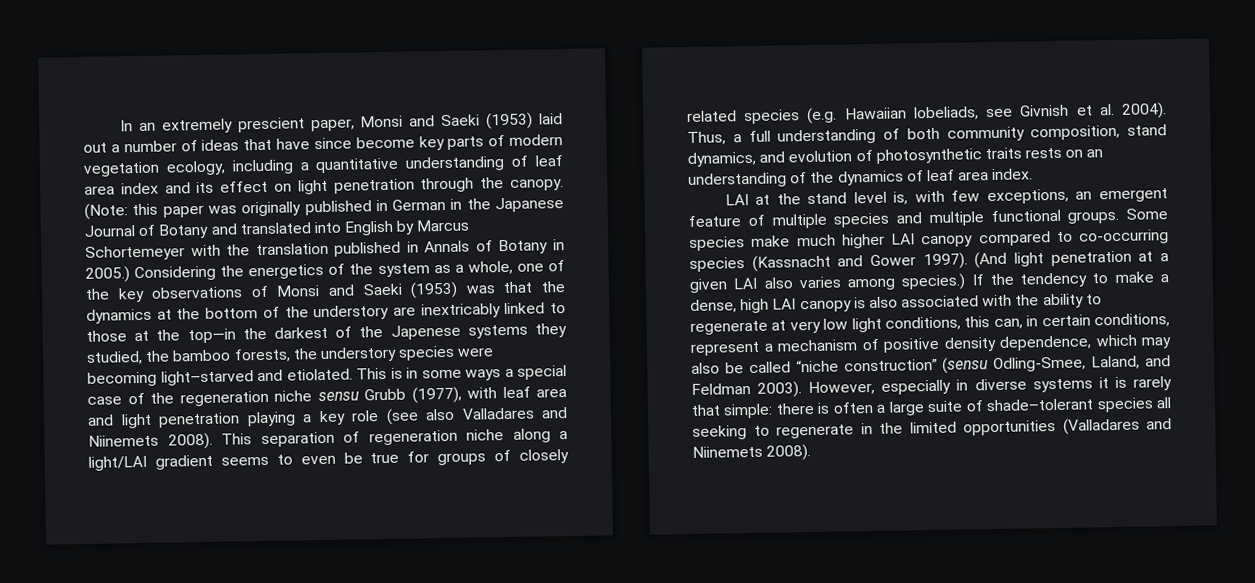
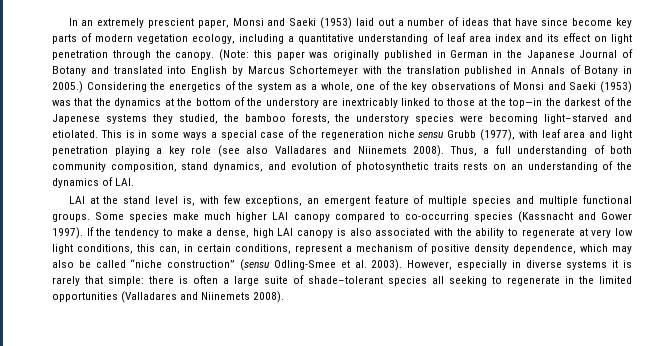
- This separation of regeneration niche along a light/LAI gradient seems to even be true for groups of closely related species (e.g. Hawaiian lobeliads, see Givnish et al. 2004).
- Thus, a full understanding of both community composition, stand dynamics, and evolution of photosynthetic traits rests on an understanding of the dynamics of leaf area index.
+ Thus, a full understanding of both community composition, stand dynamics, and evolution of photosynthetic traits rests on an understanding of the dynamics of LAI.
- (And light penetration at a given LAI also varies among species.)
- If the tendency to make a dense, high LAI canopy is also associated with the ability to regenerate at very low light conditions, this can, in certain conditions, represent a mechanism of positive density dependence, which may also be called “niche construction” (sensu Odling-Smee, Laland, and Feldman 2003).
+ If the tendency to make a dense, high LAI canopy is also associated with the ability to regenerate at very low light conditions, this can, in certain conditions, represent a mechanism of positive density dependence, which may also be called “niche construction” (sensu Odling-Smee et al. 2003).

